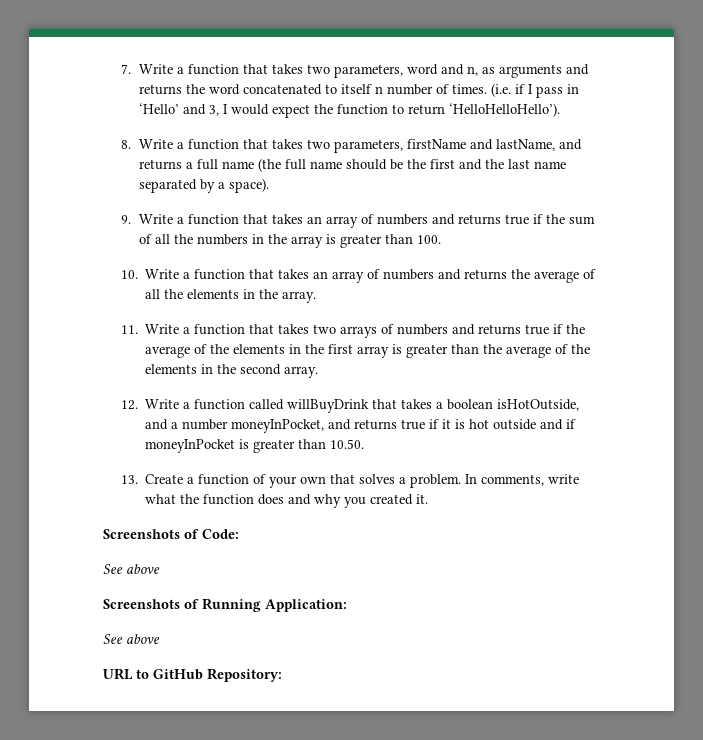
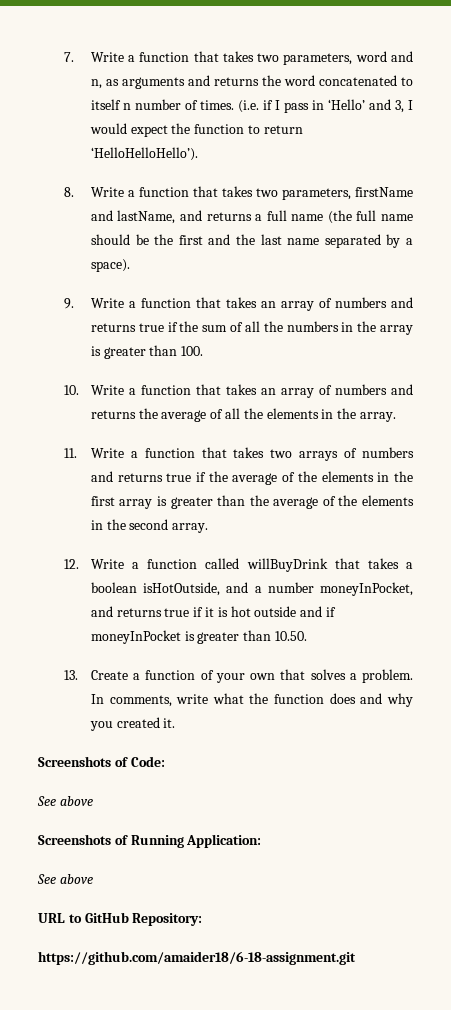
+ https://github.com/amaider18/6-18-assignment.git

